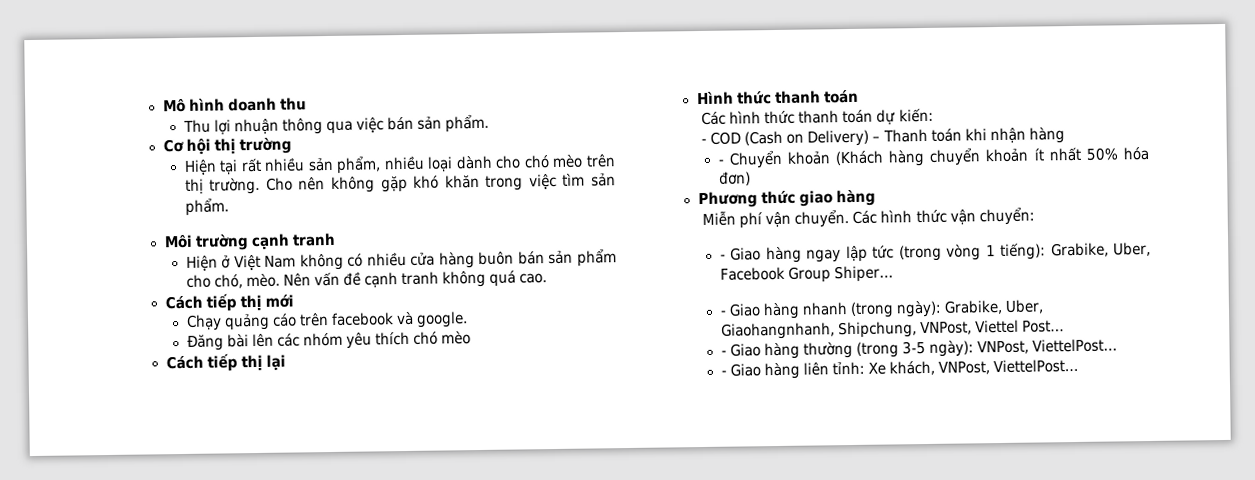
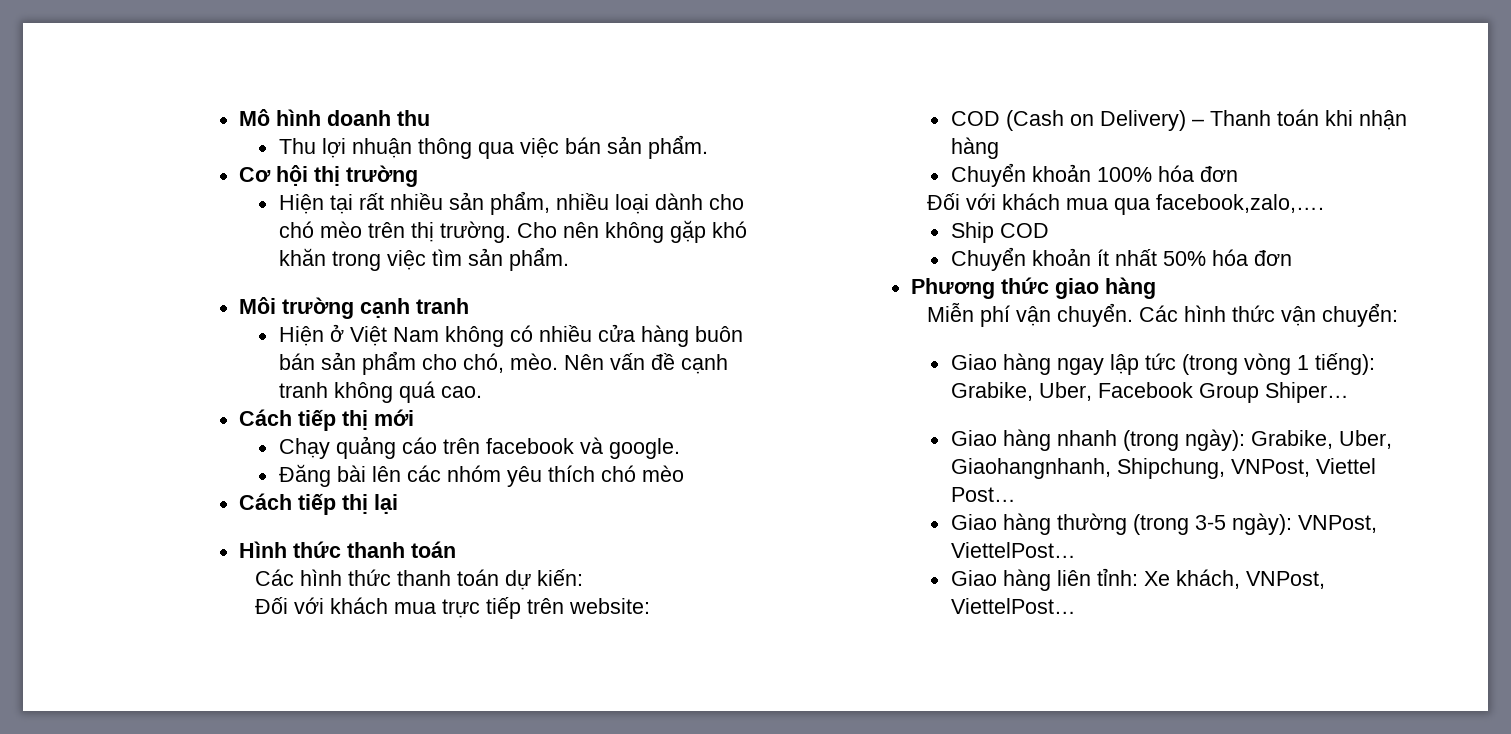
- - COD (Cash on Delivery) – Thanh toán khi nhận hàng
+ Đối với khách mua trực tiếp trên website:
+ COD (Cash on Delivery) – Thanh toán khi nhận hàng
- - Chuyển khoản (Khách hàng chuyển khoản ít nhất 50% hóa đơn)
+ Chuyển khoản 100% hóa đơn
+ Đối với khách mua qua facebook,zalo,….
+ Ship COD
+ Chuyển khoản ít nhất 50% hóa đơn
- - Giao hàng ngay lập tức (trong vòng 1 tiếng): Grabike, Uber, Facebook Group Shiper…
+ Giao hàng ngay lập tức (trong vòng 1 tiếng): Grabike, Uber, Facebook Group Shiper…
- - Giao hàng nhanh (trong ngày): Grabike, Uber, Giaohangnhanh, Shipchung, VNPost, Viettel Post…
+ Giao hàng nhanh (trong ngày): Grabike, Uber, Giaohangnhanh, Shipchung, VNPost, Viettel Post…
- - Giao hàng thường (trong 3-5 ngày): VNPost, ViettelPost…
+ Giao hàng thường (trong 3-5 ngày): VNPost, ViettelPost…
- - Giao hàng liên tỉnh: Xe khách, VNPost, ViettelPost…
+ Giao hàng liên tỉnh: Xe khách, VNPost, ViettelPost…

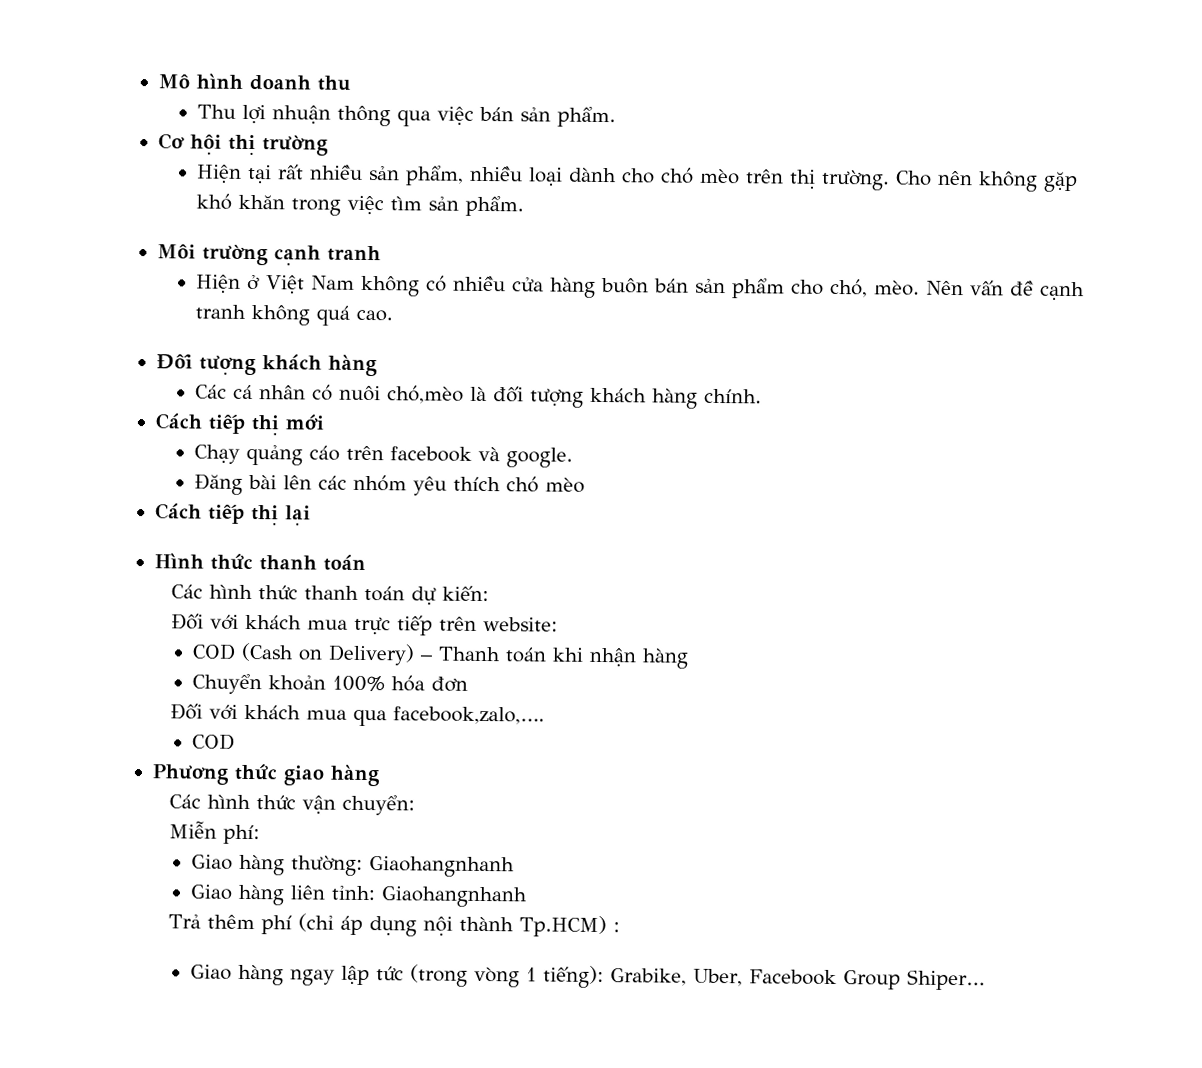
+ Đối tượng khách hàng
+ Các cá nhân có nuôi chó,mèo là đối tượng khách hàng chính.
  Đối với khách mua qua facebook,zalo,….
- Ship COD
- Chuyển khoản ít nhất 50% hóa đơn
+ COD
- Miễn phí vận chuyển.
+ Miễn phí:
+ Giao hàng thường: Giaohangnhanh
+ Giao hàng liên tỉnh: Giaohangnhanh
+ Trả thêm phí (chỉ áp dụng nội thành Tp.HCM) :
- Giao hàng nhanh (trong ngày): Grabike, Uber, Giaohangnhanh, Shipchung, VNPost, Viettel Post…
- Giao hàng thường (trong 3-5 ngày): VNPost, ViettelPost…
- Giao hàng liên tỉnh: Xe khách, VNPost, ViettelPost…

